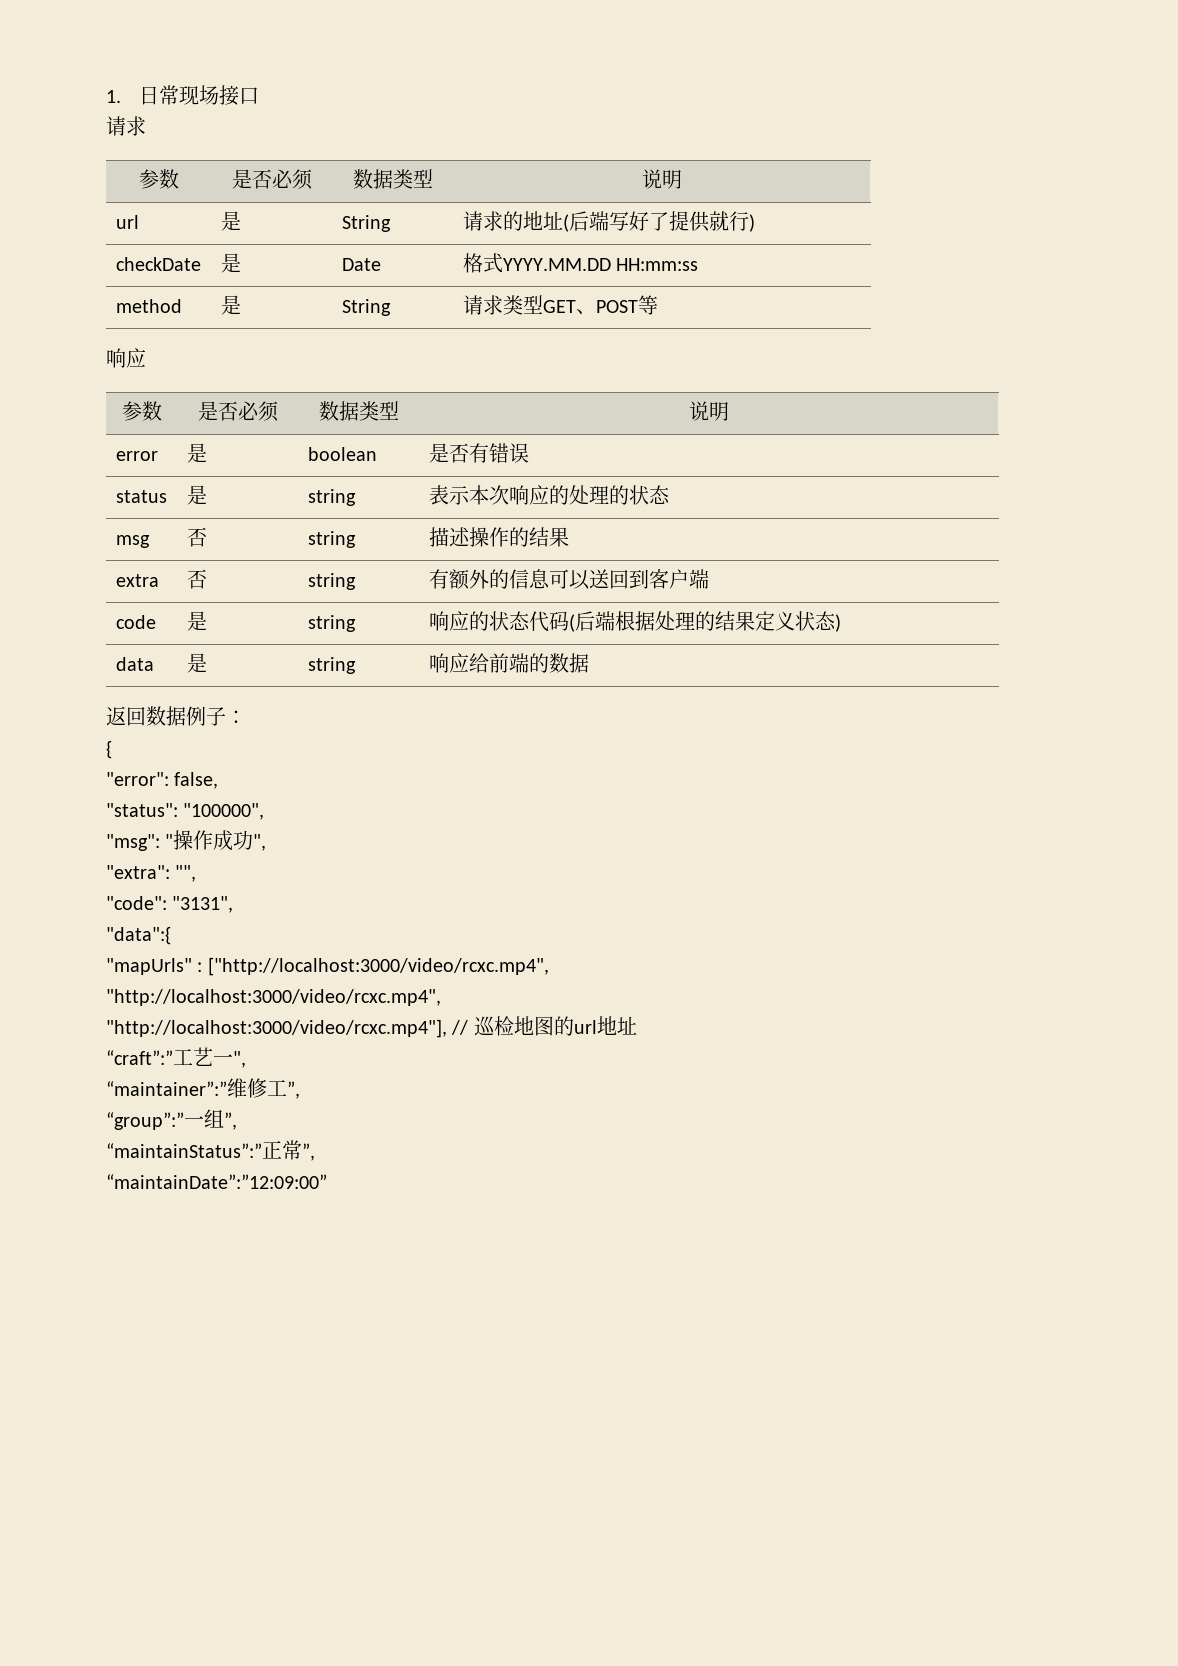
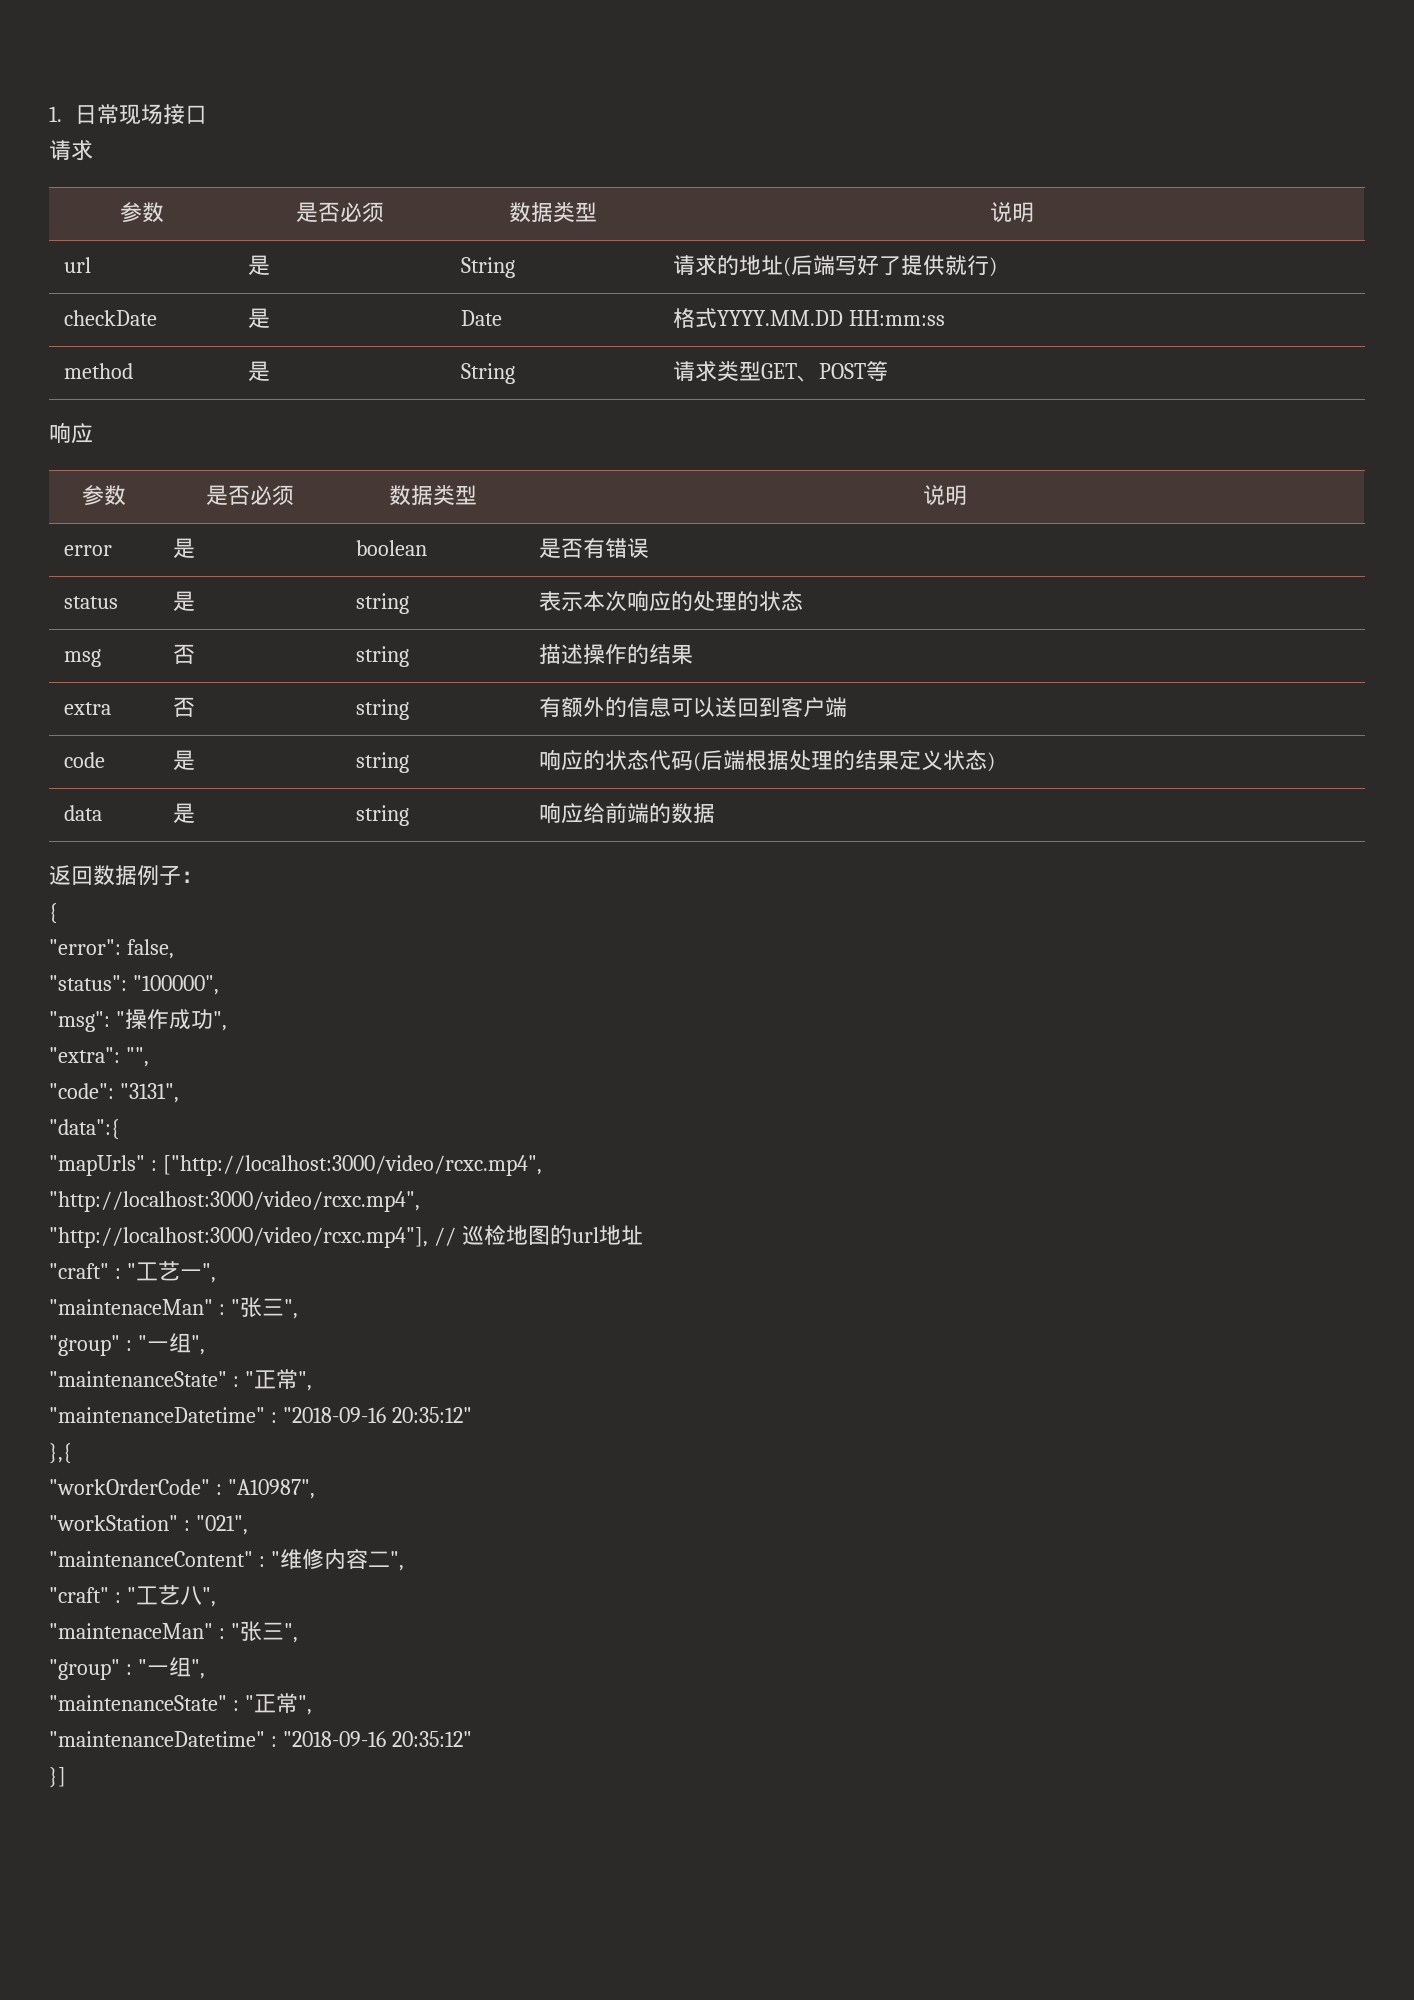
- “craft”:”工艺一",
- “maintainer”:”维修工”,
- “group”:”一组”,
- “maintainStatus”:”正常”,
- “maintainDate”:”12:09:00”
+ "craft" : "工艺一",
+ "maintenaceMan" : "张三",
+ "group" : "一组",
+ "maintenanceState" : "正常",
+ "maintenanceDatetime" : "2018-09-16 20:35:12"
+ },{
+ "workOrderCode" : "A10987",
+ "workStation" : "021",
+ "maintenanceContent" : "维修内容二",
+ "craft" : "工艺八",
+ "maintenaceMan" : "张三",
+ "group" : "一组",
+ "maintenanceState" : "正常",
+ "maintenanceDatetime" : "2018-09-16 20:35:12"
+ }]

